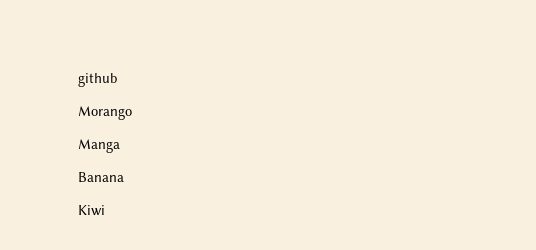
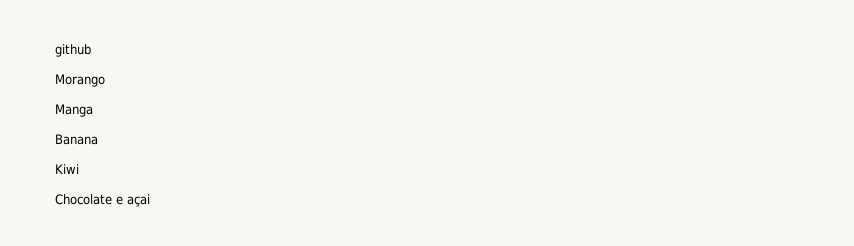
+ Chocolate e açai

